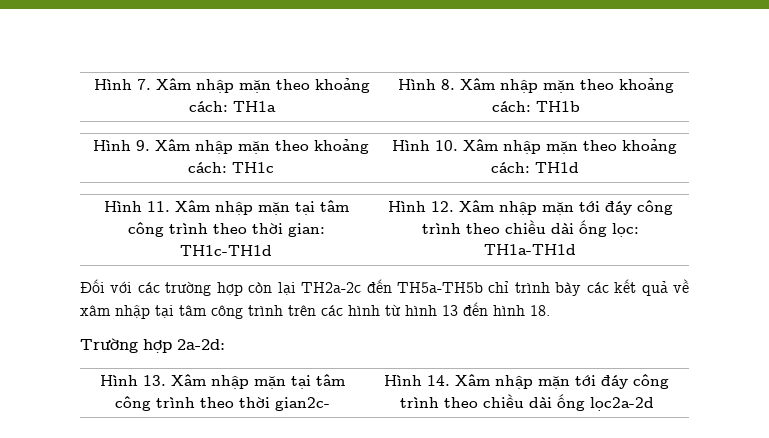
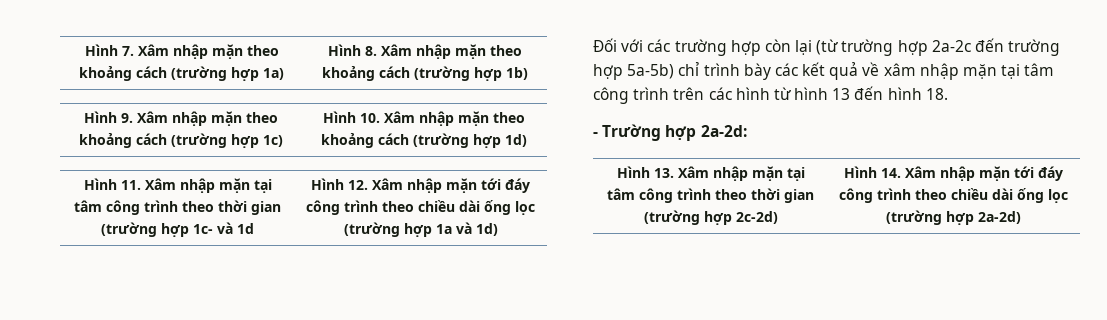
- Hình 7. Xâm nhập mặn theo khoảng cách: TH1a | Hình 8. Xâm nhập mặn theo khoảng cách: TH1b
+ Hình 7. Xâm nhập mặn theo khoảng cách (trường hợp 1a) | Hình 8. Xâm nhập mặn theo khoảng cách (trường hợp 1b)
- Hình 9. Xâm nhập mặn theo khoảng cách: TH1c | Hình 10. Xâm nhập mặn theo khoảng cách: TH1d
+ Hình 9. Xâm nhập mặn theo khoảng cách (trường hợp 1c) | Hình 10. Xâm nhập mặn theo khoảng cách (trường hợp 1d)
- Hình 11. Xâm nhập mặn tại tâm công trình theo thời gian: TH1c-TH1d | Hình 12. Xâm nhập mặn tới đáy công trình theo chiều dài ống lọc: TH1a-TH1d
+ Hình 11. Xâm nhập mặn tại tâm công trình theo thời gian (trường hợp 1c- và 1d | Hình 12. Xâm nhập mặn tới đáy công trình theo chiều dài ống lọc (trường hợp 1a và 1d)
- Đối với các trường hợp còn lại TH2a-2c đến TH5a-TH5b chỉ trình bày các kết quả về xâm nhập tại tâm công trình trên các hình từ hình 13 đến hình 18.
+ Đối với các trường hợp còn lại (từ trường hợp 2a-2c đến trường hợp 5a-5b) chỉ trình bày các kết quả về xâm nhập mặn tại tâm công trình trên các hình từ hình 13 đến hình 18.
- Trường hợp 2a-2d:
+ - Trường hợp 2a-2d:
- Hình 13. Xâm nhập mặn tại tâm công trình theo thời gian2c- | Hình 14. Xâm nhập mặn tới đáy công trình theo chiều dài ống lọc2a-2d
+ Hình 13. Xâm nhập mặn tại tâm công trình theo thời gian (trường hợp 2c-2d) | Hình 14. Xâm nhập mặn tới đáy công trình theo chiều dài ống lọc (trường hợp 2a-2d)

